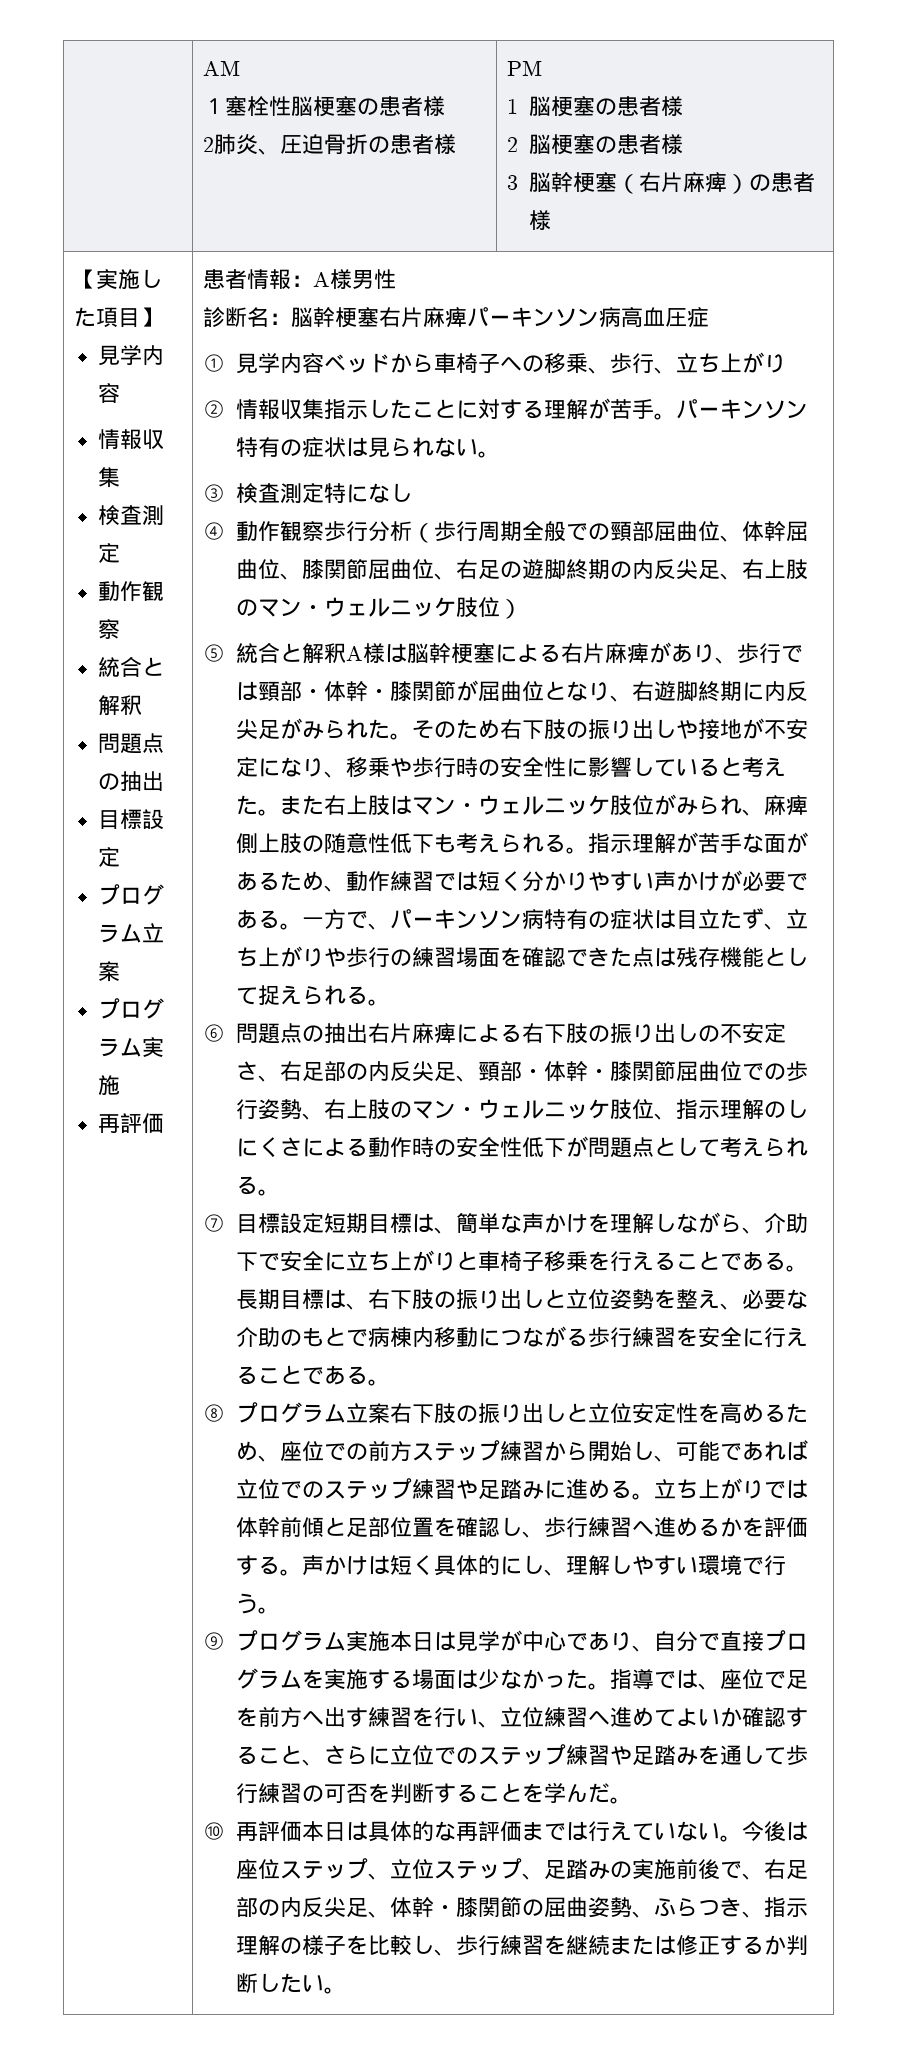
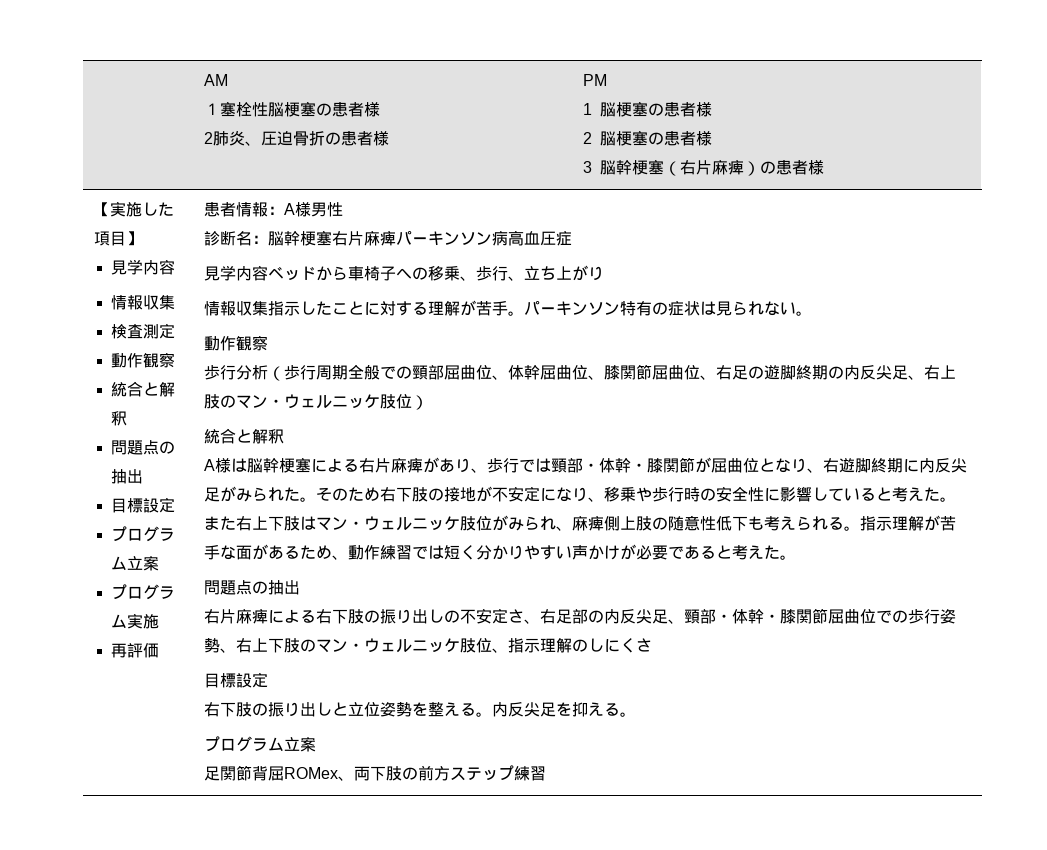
- ①見学内容ベッドから車椅子への移乗、歩行、立ち上がり
+ 見学内容ベッドから車椅子への移乗、歩行、立ち上がり
- ②情報収集指示したことに対する理解が苦手。
+ 情報収集指示したことに対する理解が苦手。
  パーキンソン特有の症状は見られない。
- ③検査測定特になし
- ④動作観察歩行分析（歩行周期全般での頸部屈曲位、体幹屈曲位、膝関節屈曲位、右足の遊脚終期の内反尖足、右上肢のマン・ウェルニッケ肢位）
- ⑤統合と解釈A様は脳幹梗塞による右片麻痺があり、歩行では頸部・体幹・膝関節が屈曲位となり、右遊脚終期に内反尖足がみられた。
+ 動作観察
+ 歩行分析（歩行周期全般での頸部屈曲位、体幹屈曲位、膝関節屈曲位、右足の遊脚終期の内反尖足、右上肢のマン・ウェルニッケ肢位）
+ 統合と解釈
+ A様は脳幹梗塞による右片麻痺があり、歩行では頸部・体幹・膝関節が屈曲位となり、右遊脚終期に内反尖足がみられた。
- そのため右下肢の振り出しや接地が不安定になり、移乗や歩行時の安全性に影響していると考えた。
+ そのため右下肢の接地が不安定になり、移乗や歩行時の安全性に影響していると考えた。
- また右上肢はマン・ウェルニッケ肢位がみられ、麻痺側上肢の随意性低下も考えられる。
+ また右上下肢はマン・ウェルニッケ肢位がみられ、麻痺側上肢の随意性低下も考えられる。
- 指示理解が苦手な面があるため、動作練習では短く分かりやすい声かけが必要である。一方で、パーキンソン病特有の症状は目立たず、立ち上がりや歩行の練習場面を確認できた点は残存機能として捉えられる。
- ⑥問題点の抽出右片麻痺による右下肢の振り出しの不安定さ、右足部の内反尖足、頸部・体幹・膝関節屈曲位での歩行姿勢、右上肢のマン・ウェルニッケ肢位、指示理解のしにくさによる動作時の安全性低下が問題点として考えられる。
- ⑦目標設定短期目標は、簡単な声かけを理解しながら、介助下で安全に立ち上がりと車椅子移乗を行えることである。長期目標は、右下肢の振り出しと立位姿勢を整え、必要な介助のもとで病棟内移動につながる歩行練習を安全に行えることである。
- ⑧プログラム立案右下肢の振り出しと立位安定性を高めるため、座位での前方ステップ練習から開始し、可能であれば立位でのステップ練習や足踏みに進める。立ち上がりでは体幹前傾と足部位置を確認し、歩行練習へ進めるかを評価する。声かけは短く具体的にし、理解しやすい環境で行う。
- ⑨プログラム実施本日は見学が中心であり、自分で直接プログラムを実施する場面は少なかった。指導では、座位で足を前方へ出す練習を行い、立位練習へ進めてよいか確認すること、さらに立位でのステップ練習や足踏みを通して歩行練習の可否を判断することを学んだ。
- ⑩再評価本日は具体的な再評価までは行えていない。今後は座位ステップ、立位ステップ、足踏みの実施前後で、右足部の内反尖足、体幹・膝関節の屈曲姿勢、ふらつき、指示理解の様子を比較し、歩行練習を継続または修正するか判断したい。
+ 指示理解が苦手な面があるため、動作練習では短く分かりやすい声かけが必要であると考えた。
+ 問題点の抽出
+ 右片麻痺による右下肢の振り出しの不安定さ、右足部の内反尖足、頸部・体幹・膝関節屈曲位での歩行姿勢、右上下肢のマン・ウェルニッケ肢位、指示理解のしにくさ
+ 目標設定
+ 右下肢の振り出しと立位姿勢を整える。内反尖足を抑える。
+ プログラム立案
+ 足関節背屈ROMex、両下肢の前方ステップ練習

